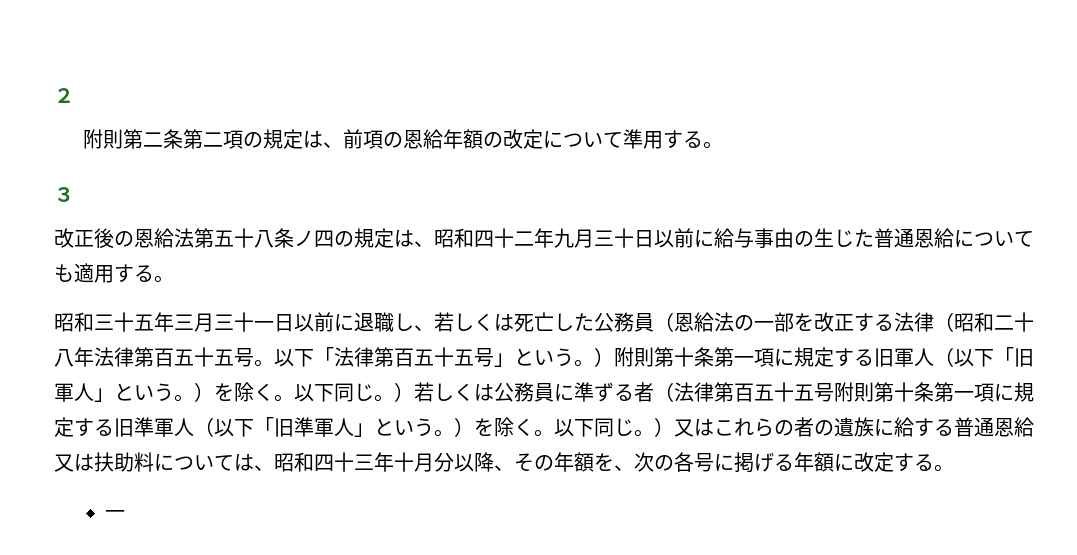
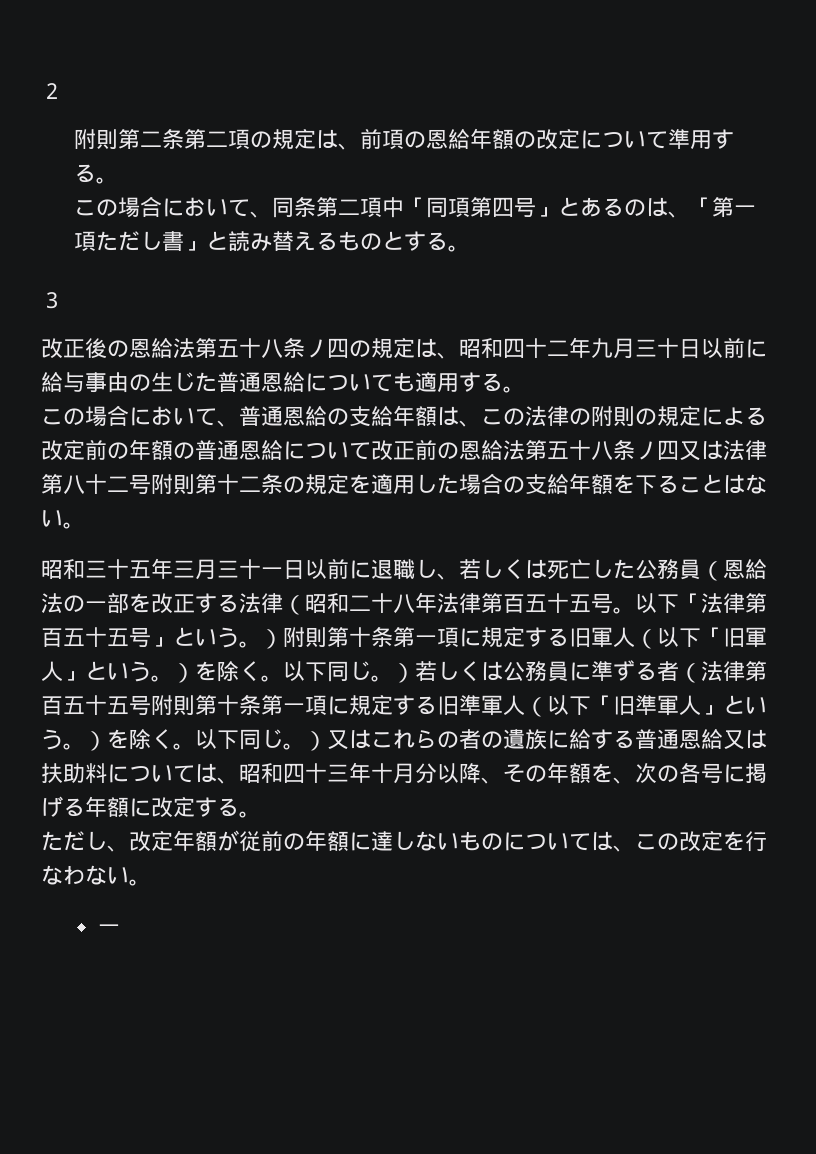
+ この場合において、同条第二項中「同項第四号」とあるのは、「第一項ただし書」と読み替えるものとする。
+ この場合において、普通恩給の支給年額は、この法律の附則の規定による改定前の年額の普通恩給について改正前の恩給法第五十八条ノ四又は法律第八十二号附則第十二条の規定を適用した場合の支給年額を下ることはない。
+ ただし、改定年額が従前の年額に達しないものについては、この改定を行なわない。

